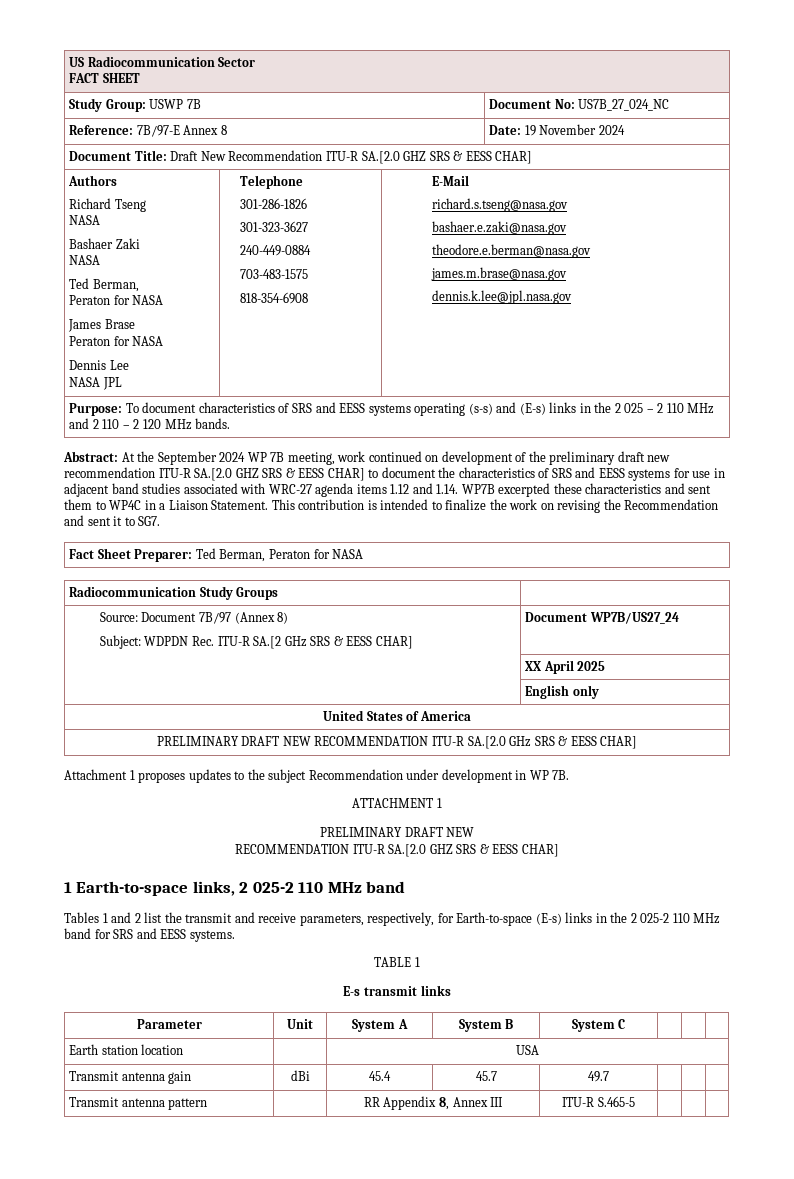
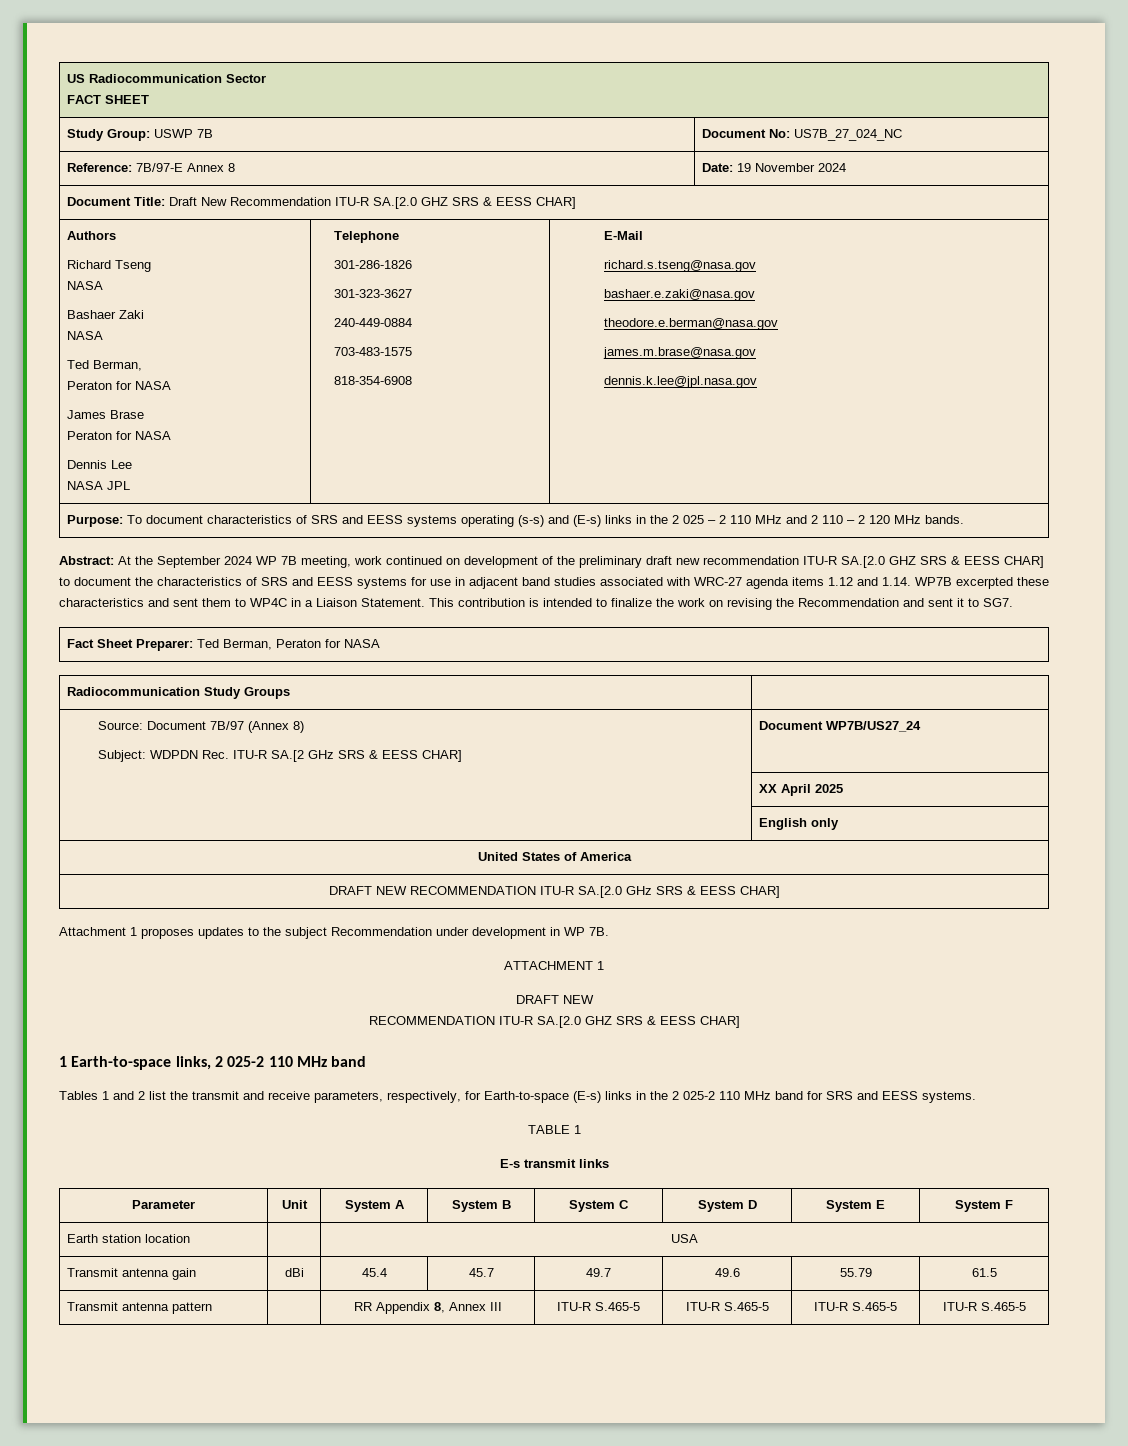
- PRELIMINARY DRAFT NEW RECOMMENDATION ITU-R SA.[2.0 GHz SRS & EESS CHAR]
+ DRAFT NEW RECOMMENDATION ITU-R SA.[2.0 GHz SRS & EESS CHAR]
  ATTACHMENT 1
- PRELIMINARY DRAFT NEW
+ DRAFT NEW
- Parameter | Unit | System A | System B | System C | | |
+ Parameter | Unit | System A | System B | System C | System D | System E | System F
- Transmit antenna gain | dBi | 45.4 | 45.7 | 49.7 | | |
+ Transmit antenna gain | dBi | 45.4 | 45.7 | 49.7 | 49.6 | 55.79 | 61.5
- Transmit antenna pattern | | RR Appendix 8, Annex III | ITU-R S.465-5 | | |
+ Transmit antenna pattern | | RR Appendix 8, Annex III | ITU-R S.465-5 | ITU-R S.465-5 | ITU-R S.465-5 | ITU-R S.465-5

